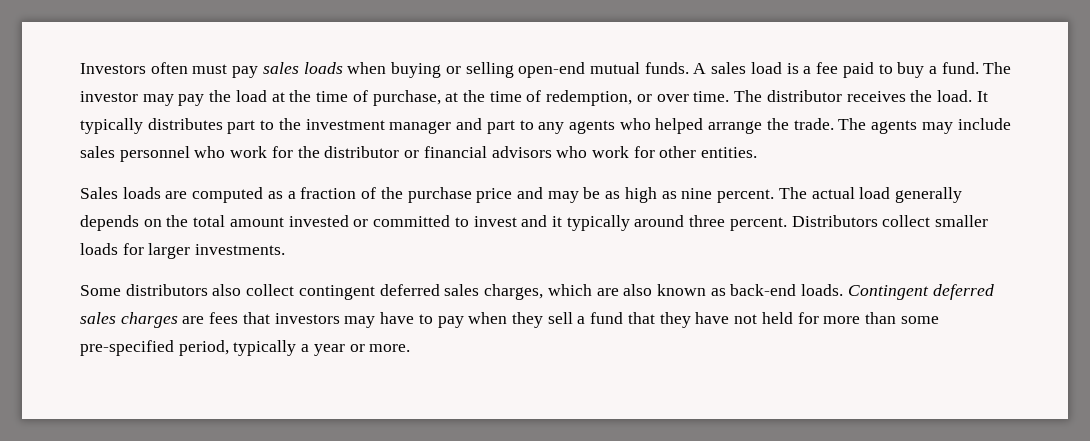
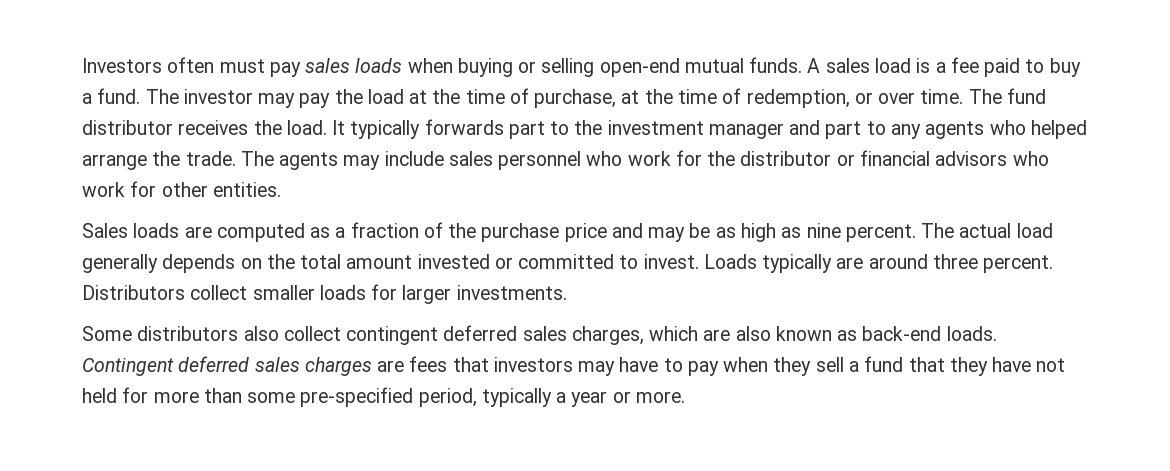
- The distributor receives the load.
+ The fund distributor receives the load.
- It typically distributes part to the investment manager and part to any agents who helped arrange the trade.
+ It typically forwards part to the investment manager and part to any agents who helped arrange the trade.
- The actual load generally depends on the total amount invested or committed to invest and it typically around three percent.
+ The actual load generally depends on the total amount invested or committed to invest. Loads typically are around three percent.

